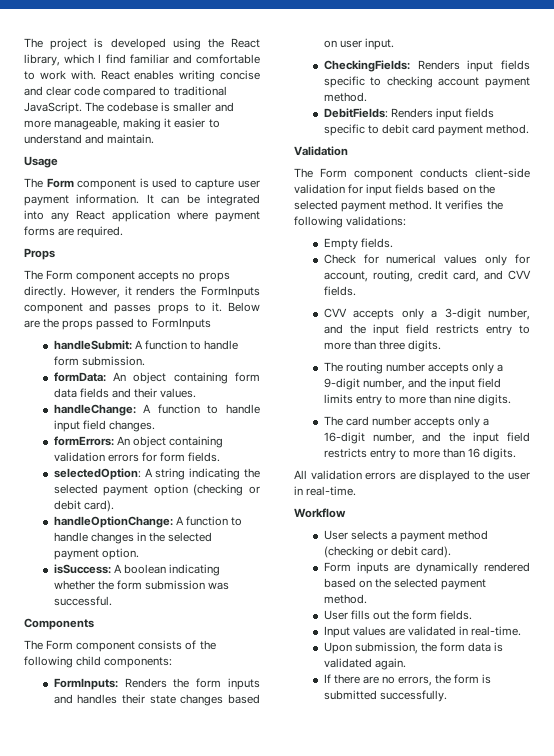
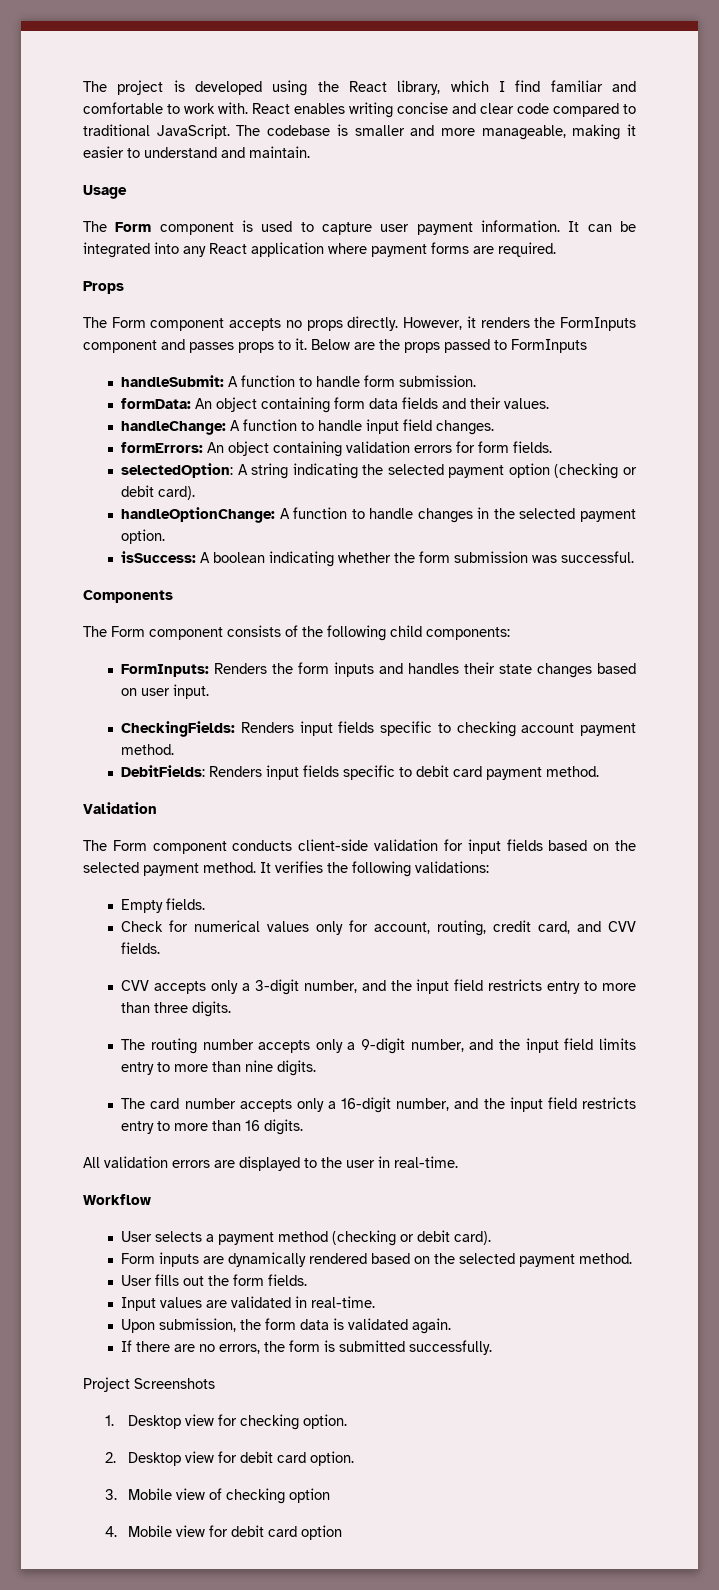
+ Project Screenshots
+ 1. Desktop view for checking option.
+ 2. Desktop view for debit card option.
+ 3. Mobile view of checking option
+ 4. Mobile view for debit card option

